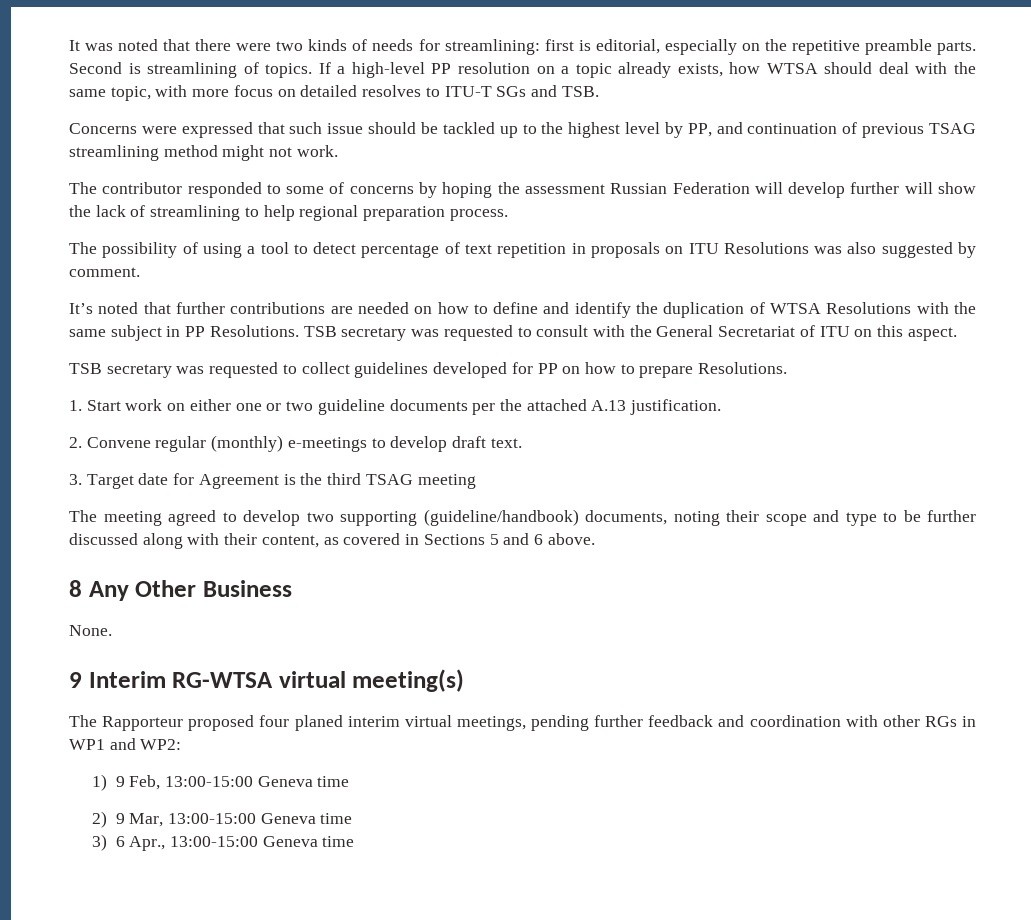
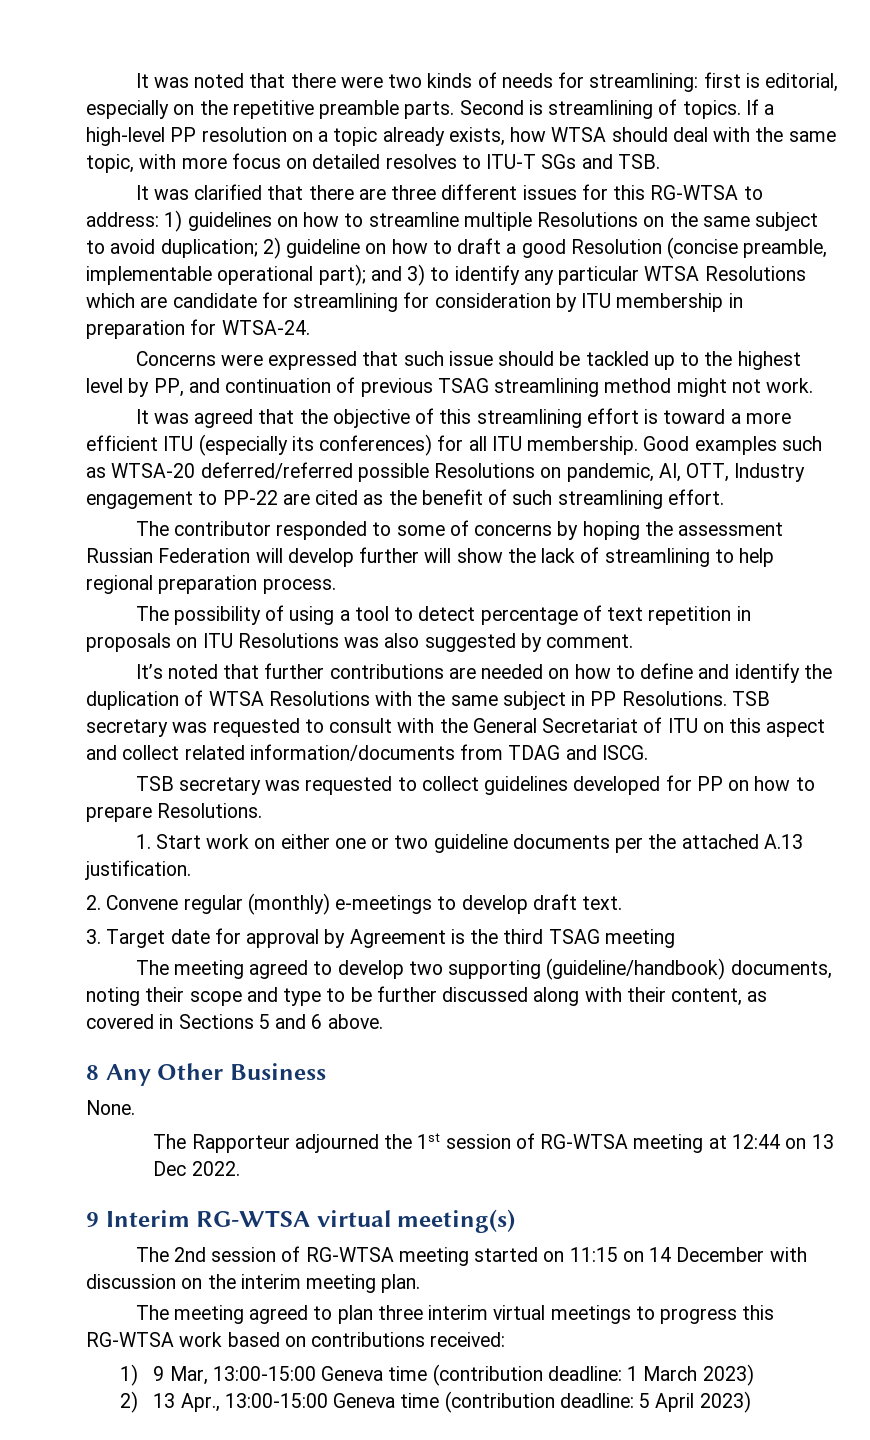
+ It was clarified that there are three different issues for this RG-WTSA to address: 1) guidelines on how to streamline multiple Resolutions on the same subject to avoid duplication; 2) guideline on how to draft a good Resolution (concise preamble, implementable operational part); and 3) to identify any particular WTSA Resolutions which are candidate for streamlining for consideration by ITU membership in preparation for WTSA-24.
+ It was agreed that the objective of this streamlining effort is toward a more efficient ITU (especially its conferences) for all ITU membership. Good examples such as WTSA-20 deferred/referred possible Resolutions on pandemic, AI, OTT, Industry engagement to PP-22 are cited as the benefit of such streamlining effort.
- TSB secretary was requested to consult with the General Secretariat of ITU on this aspect.
+ TSB secretary was requested to consult with the General Secretariat of ITU on this aspect and collect related information/documents from TDAG and ISCG.
- 3. Target date for Agreement is the third TSAG meeting
+ 3. Target date for approval by Agreement is the third TSAG meeting
+ The Rapporteur adjourned the 1st session of RG-WTSA meeting at 12:44 on 13 Dec 2022.
- The Rapporteur proposed four planed interim virtual meetings, pending further feedback and coordination with other RGs in WP1 and WP2:
- 1) 9 Feb, 13:00-15:00 Geneva time
- 2) 9 Mar, 13:00-15:00 Geneva time
- 3) 6 Apr., 13:00-15:00 Geneva time
+ The 2nd session of RG-WTSA meeting started on 11:15 on 14 December with discussion on the interim meeting plan.
+ The meeting agreed to plan three interim virtual meetings to progress this RG-WTSA work based on contributions received:
+ 1) 9 Mar, 13:00-15:00 Geneva time (contribution deadline: 1 March 2023)
+ 2) 13 Apr., 13:00-15:00 Geneva time (contribution deadline: 5 April 2023)

